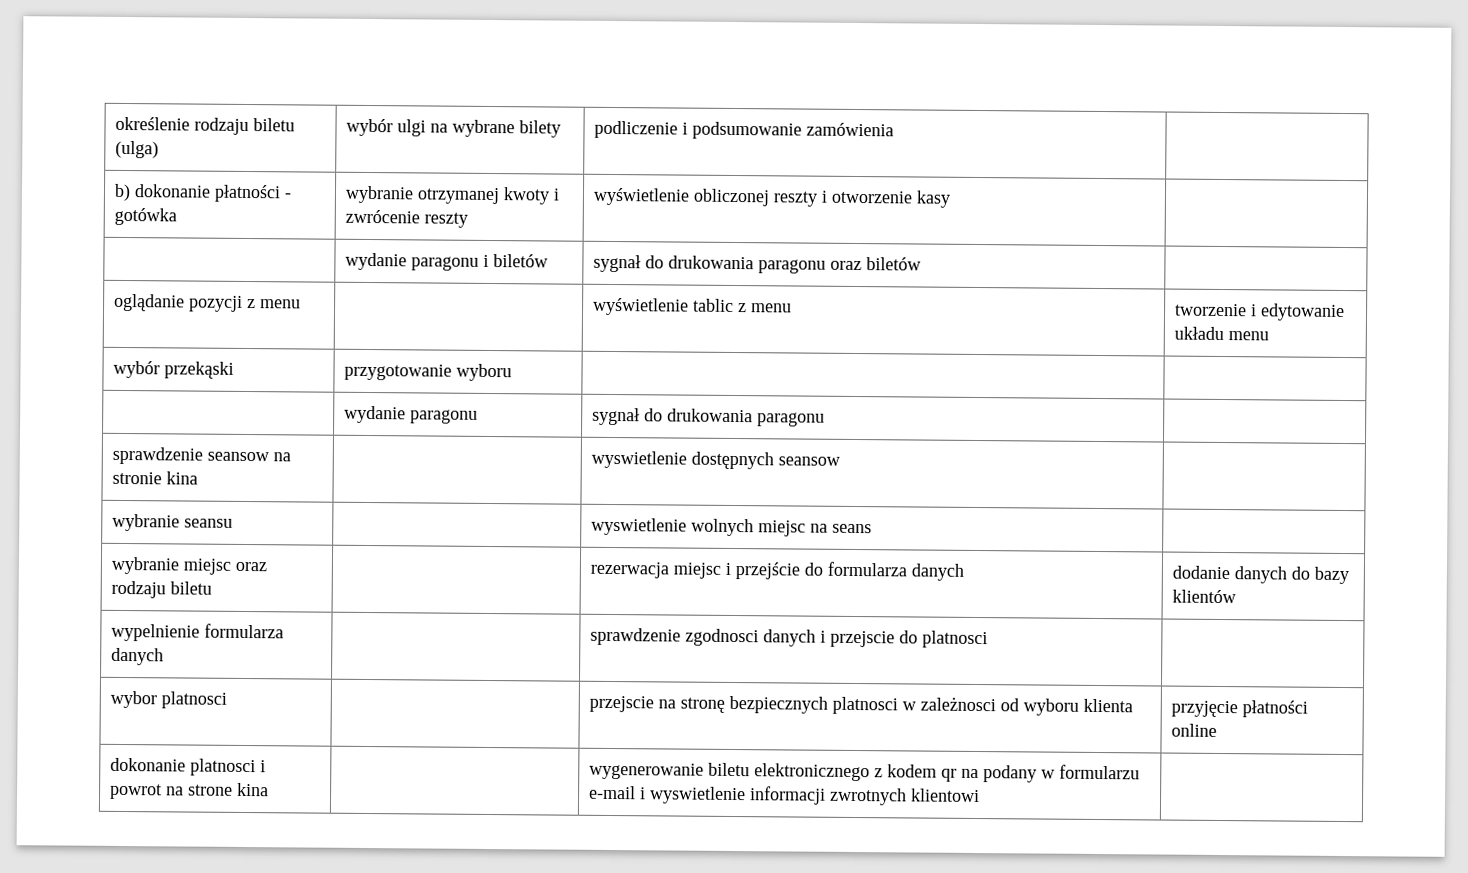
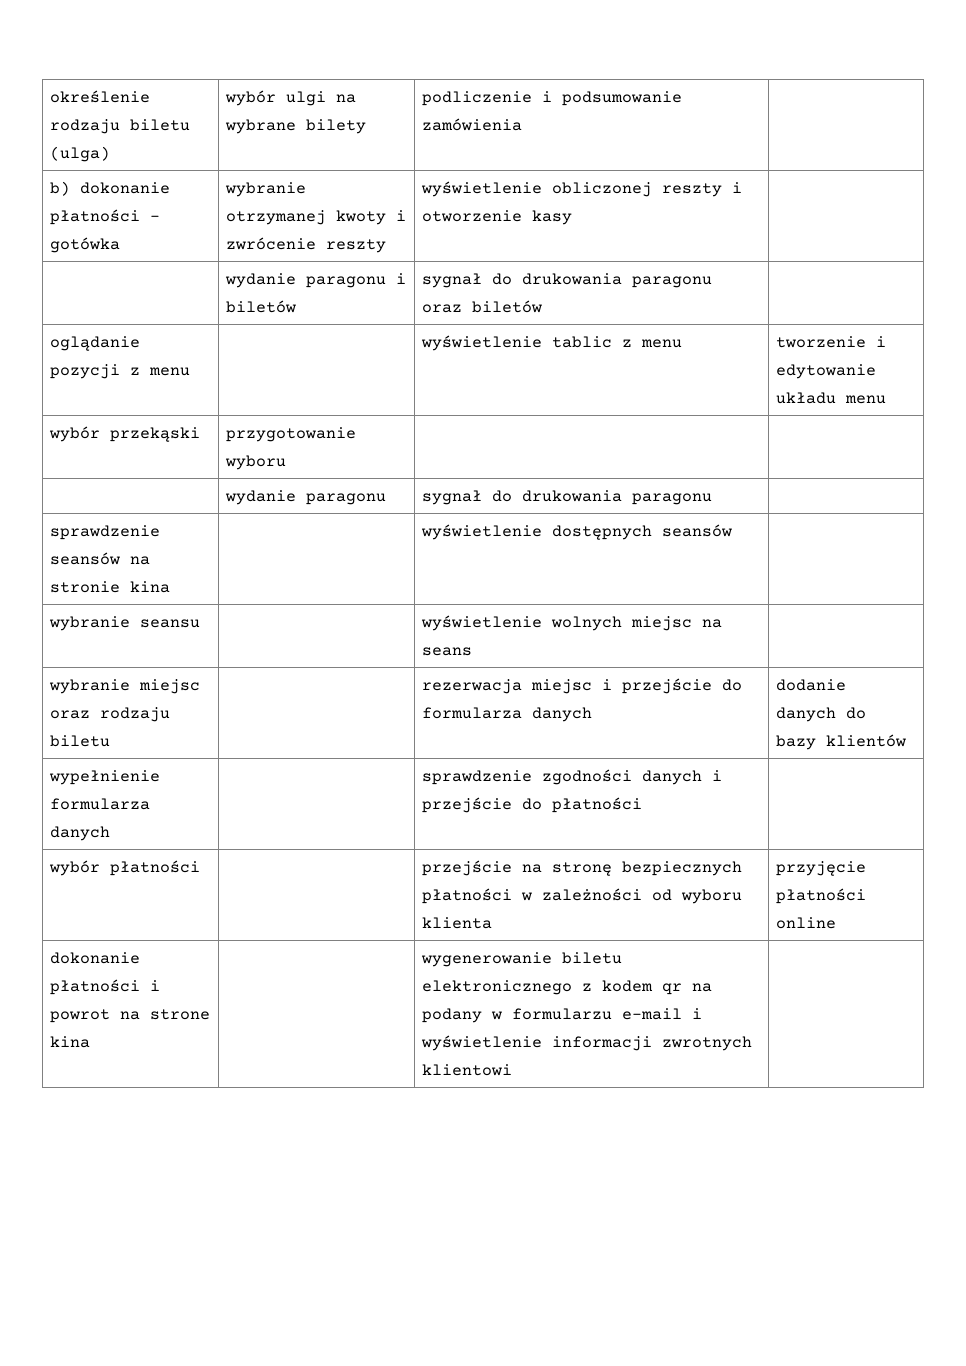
- sprawdzenie seansow na stronie kina | | wyswietlenie dostępnych seansow |
+ sprawdzenie seansów na stronie kina | | wyświetlenie dostępnych seansów |
- wybranie seansu | | wyswietlenie wolnych miejsc na seans |
+ wybranie seansu | | wyświetlenie wolnych miejsc na seans |
- wypelnienie formularza danych | | sprawdzenie zgodnosci danych i przejscie do platnosci |
- wybor platnosci | | przejscie na stronę bezpiecznych platnosci w zależnosci od wyboru klienta | przyjęcie płatności online
+ wypełnienie formularza danych | | sprawdzenie zgodności danych i przejście do płatności |
+ wybór płatności | | przejście na stronę bezpiecznych płatności w zależności od wyboru klienta | przyjęcie płatności online
- dokonanie platnosci i powrot na strone kina | | wygenerowanie biletu elektronicznego z kodem qr na podany w formularzu e-mail i wyswietlenie informacji zwrotnych klientowi |
+ dokonanie płatności i powrot na strone kina | | wygenerowanie biletu elektronicznego z kodem qr na podany w formularzu e-mail i wyświetlenie informacji zwrotnych klientowi |

